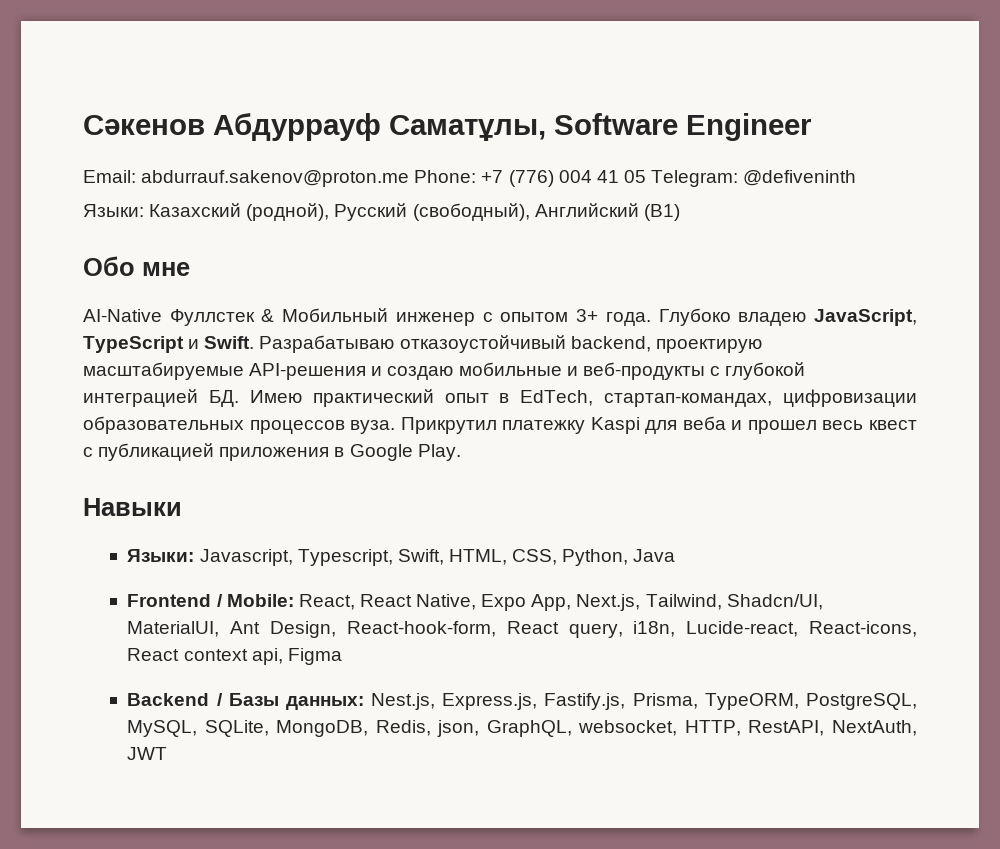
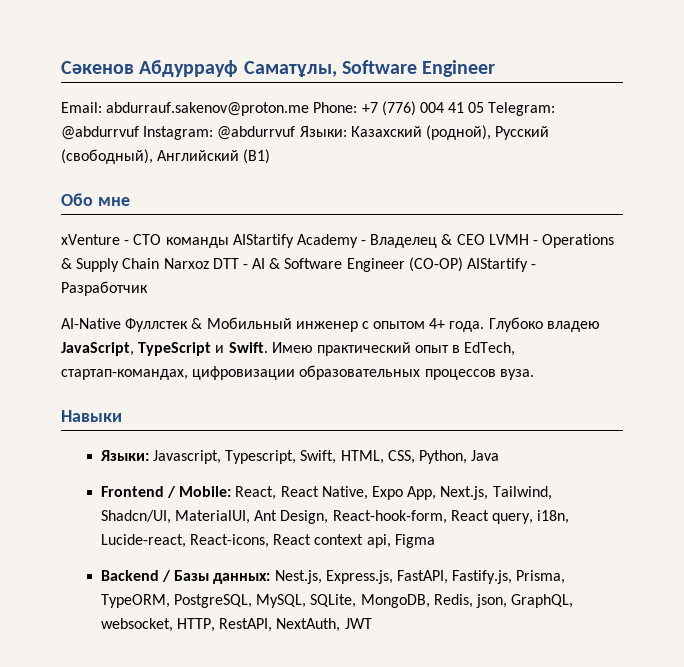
- Email: abdurrauf.sakenov@proton.me Phone: +7 (776) 004 41 05 Telegram: @defiveninth
- Языки: Казахский (родной), Русский (свободный), Английский (B1)
+ Email: abdurrauf.sakenov@proton.me Phone: +7 (776) 004 41 05 Telegram: @abdurrvuf Instagram: @abdurrvuf Языки: Казахский (родной), Русский (свободный), Английский (B1)
+ xVenture - CTO команды AIStartify Academy - Владелец & CEO LVMH - Operations & Supply Chain Narxoz DTT - AI & Software Engineer (CO-OP) AIStartify - Разработчик
- AI-Native Фуллстек & Мобильный инженер с опытом 3+ года.
+ AI-Native Фуллстек & Мобильный инженер с опытом 4+ года.
- Разрабатываю отказоустойчивый backend, проектирую масштабируемые API-решения и создаю мобильные и веб-продукты с глубокой интеграцией БД. Имею практический опыт в EdTech, стартап-командах, цифровизации образовательных процессов вуза. Прикрутил платежку Kaspi для веба и прошел весь квест с публикацией приложения в Google Play.
+ Имею практический опыт в EdTech, стартап-командах, цифровизации образовательных процессов вуза.
- Backend / Базы данных: Nest.js, Express.js, Fastify.js, Prisma, TypeORM, PostgreSQL, MySQL, SQLite, MongoDB, Redis, json, GraphQL, websocket, HTTP, RestAPI, NextAuth, JWT
+ Backend / Базы данных: Nest.js, Express.js, FastAPI, Fastify.js, Prisma, TypeORM, PostgreSQL, MySQL, SQLite, MongoDB, Redis, json, GraphQL, websocket, HTTP, RestAPI, NextAuth, JWT

